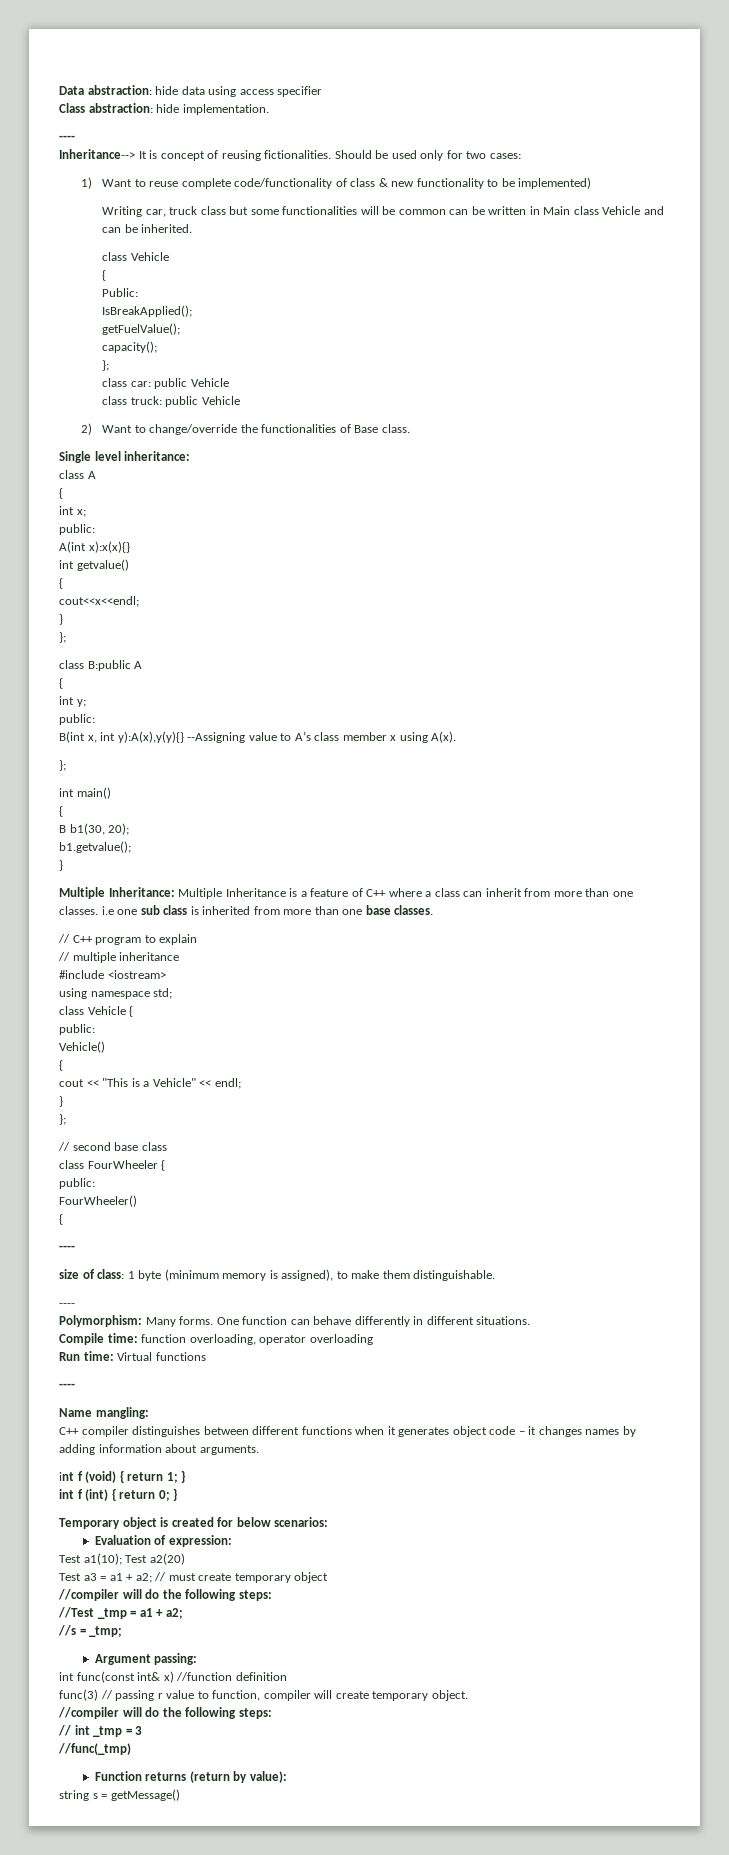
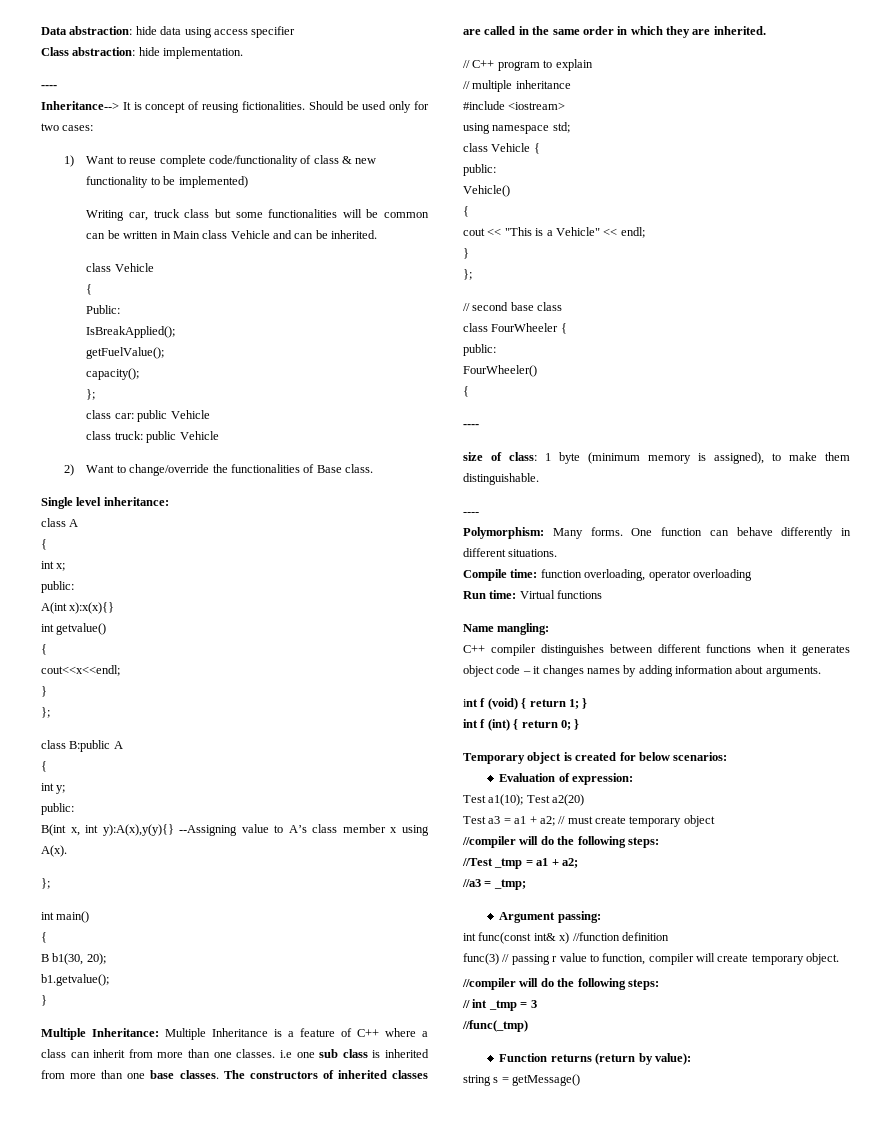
+ The constructors of inherited classes are called in the same order in which they are inherited.
  Run time: Virtual functions
- ----
- //s = _tmp;
+ //a3 = _tmp;

